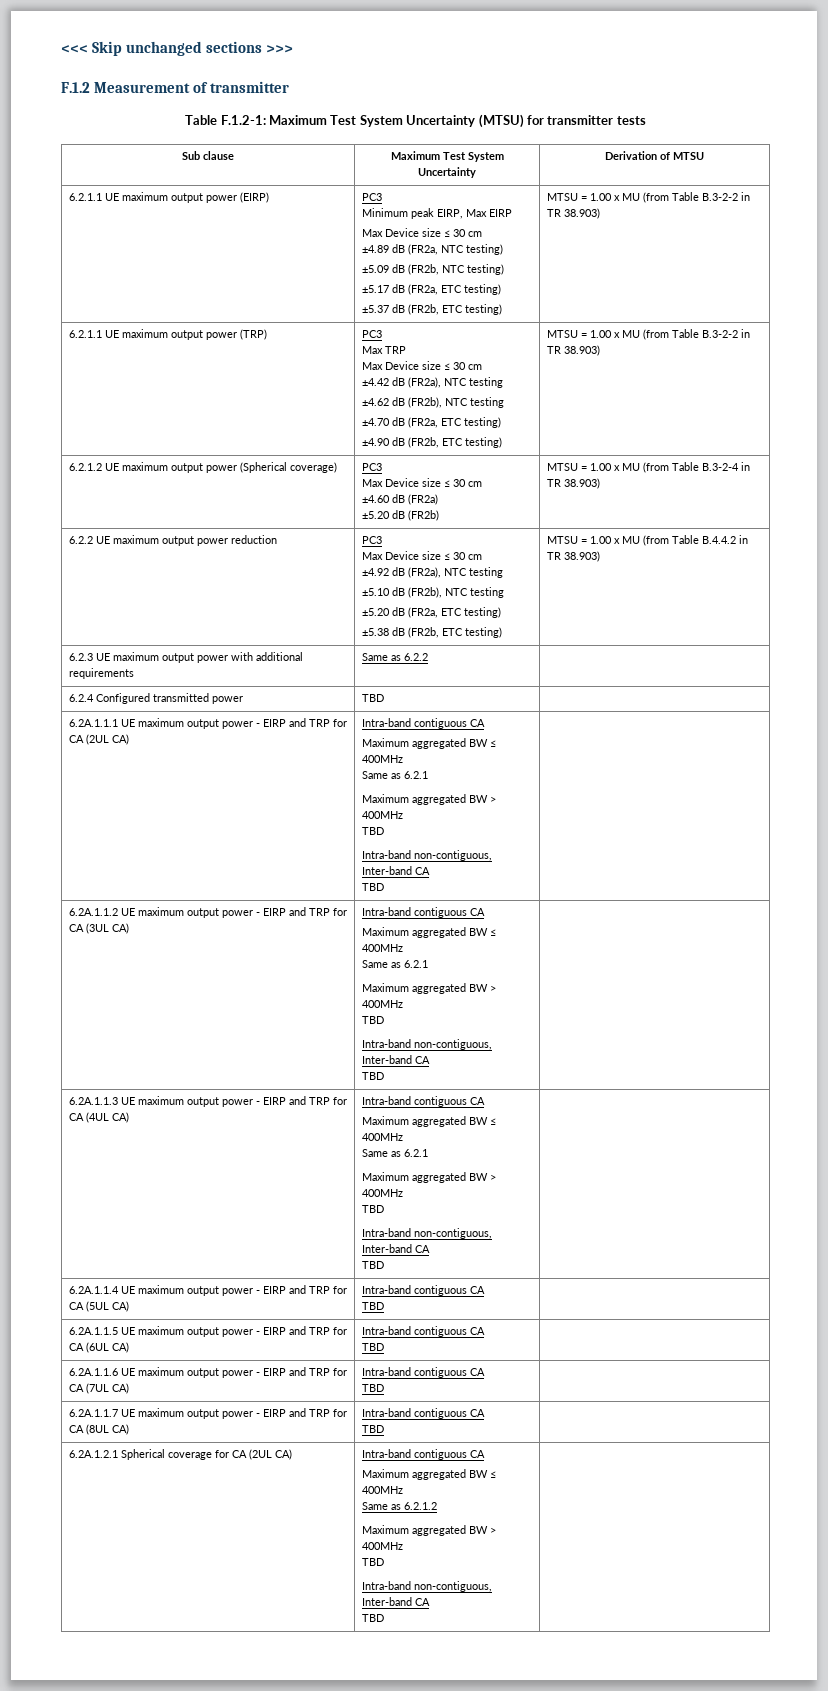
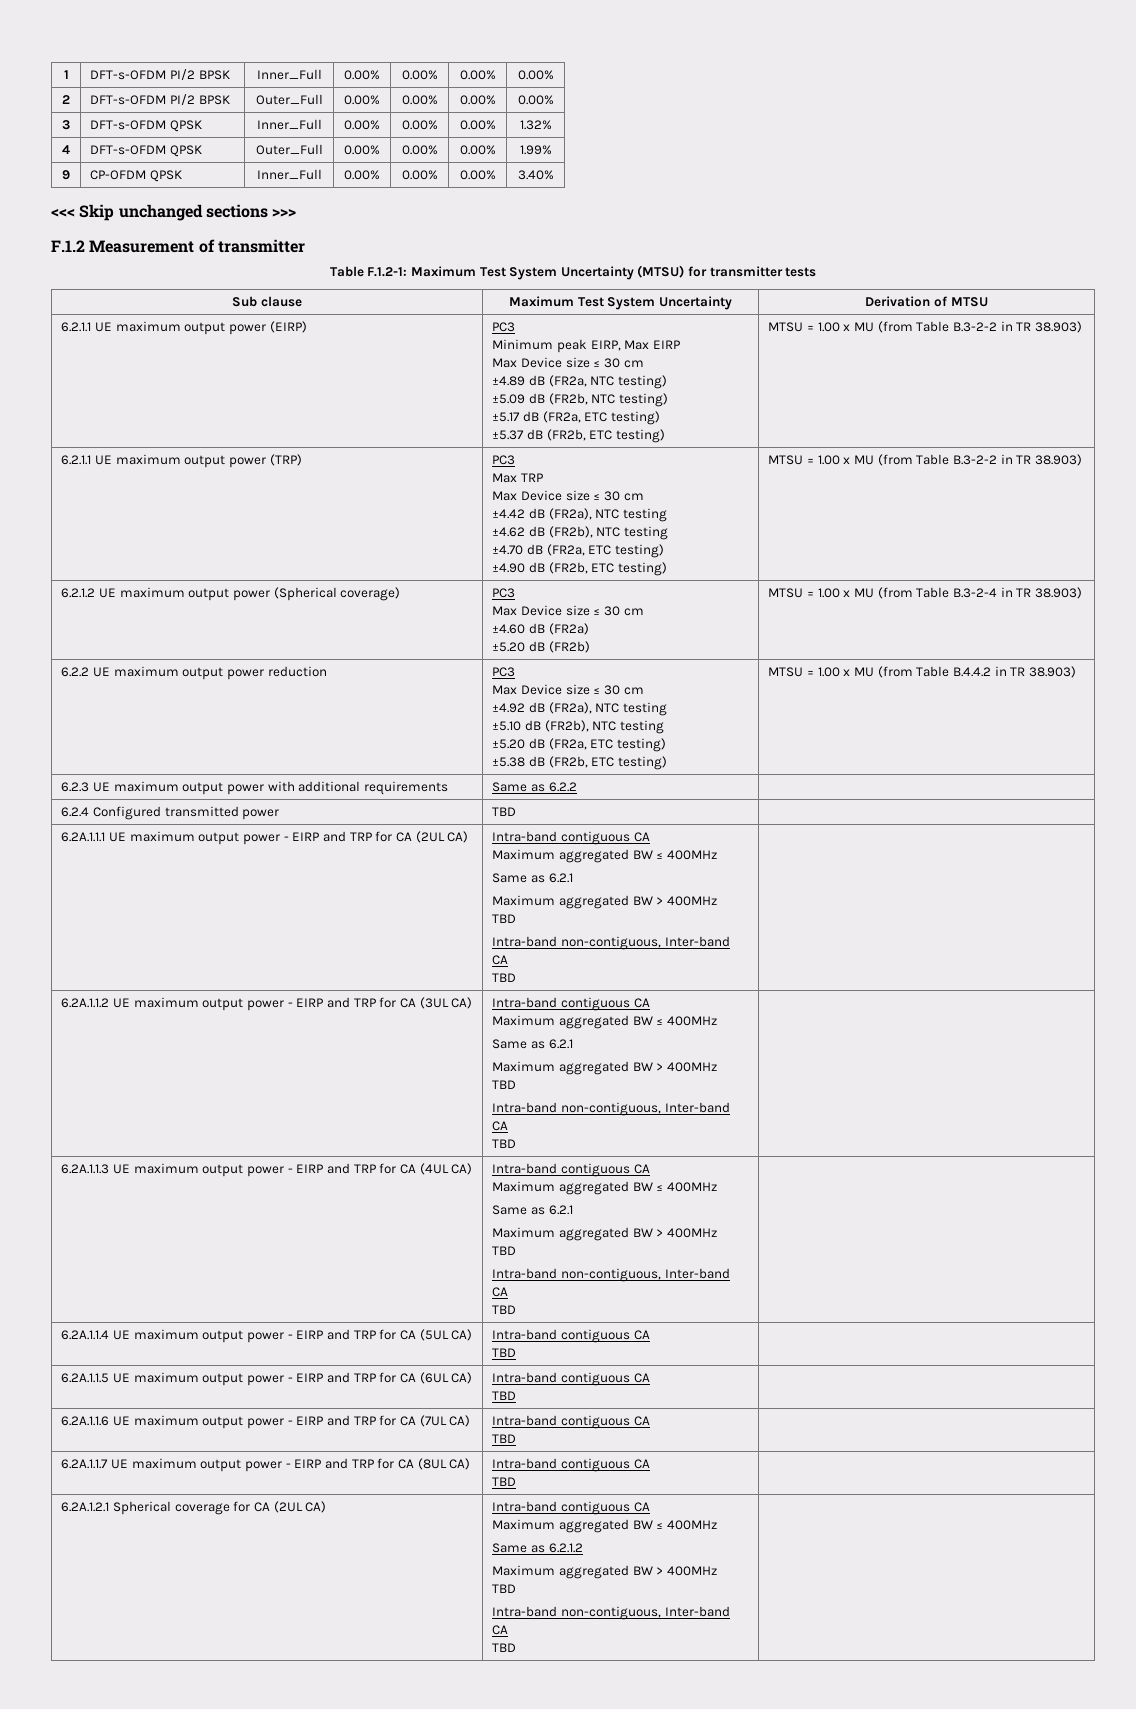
+ 1 | DFT-s-OFDM PI/2 BPSK | Inner_Full | 0.00% | 0.00% | 0.00% | 0.00%
+ 2 | DFT-s-OFDM PI/2 BPSK | Outer_Full | 0.00% | 0.00% | 0.00% | 0.00%
+ 3 | DFT-s-OFDM QPSK | Inner_Full | 0.00% | 0.00% | 0.00% | 1.32%
+ 4 | DFT-s-OFDM QPSK | Outer_Full | 0.00% | 0.00% | 0.00% | 1.99%
+ 9 | CP-OFDM QPSK | Inner_Full | 0.00% | 0.00% | 0.00% | 3.40%

